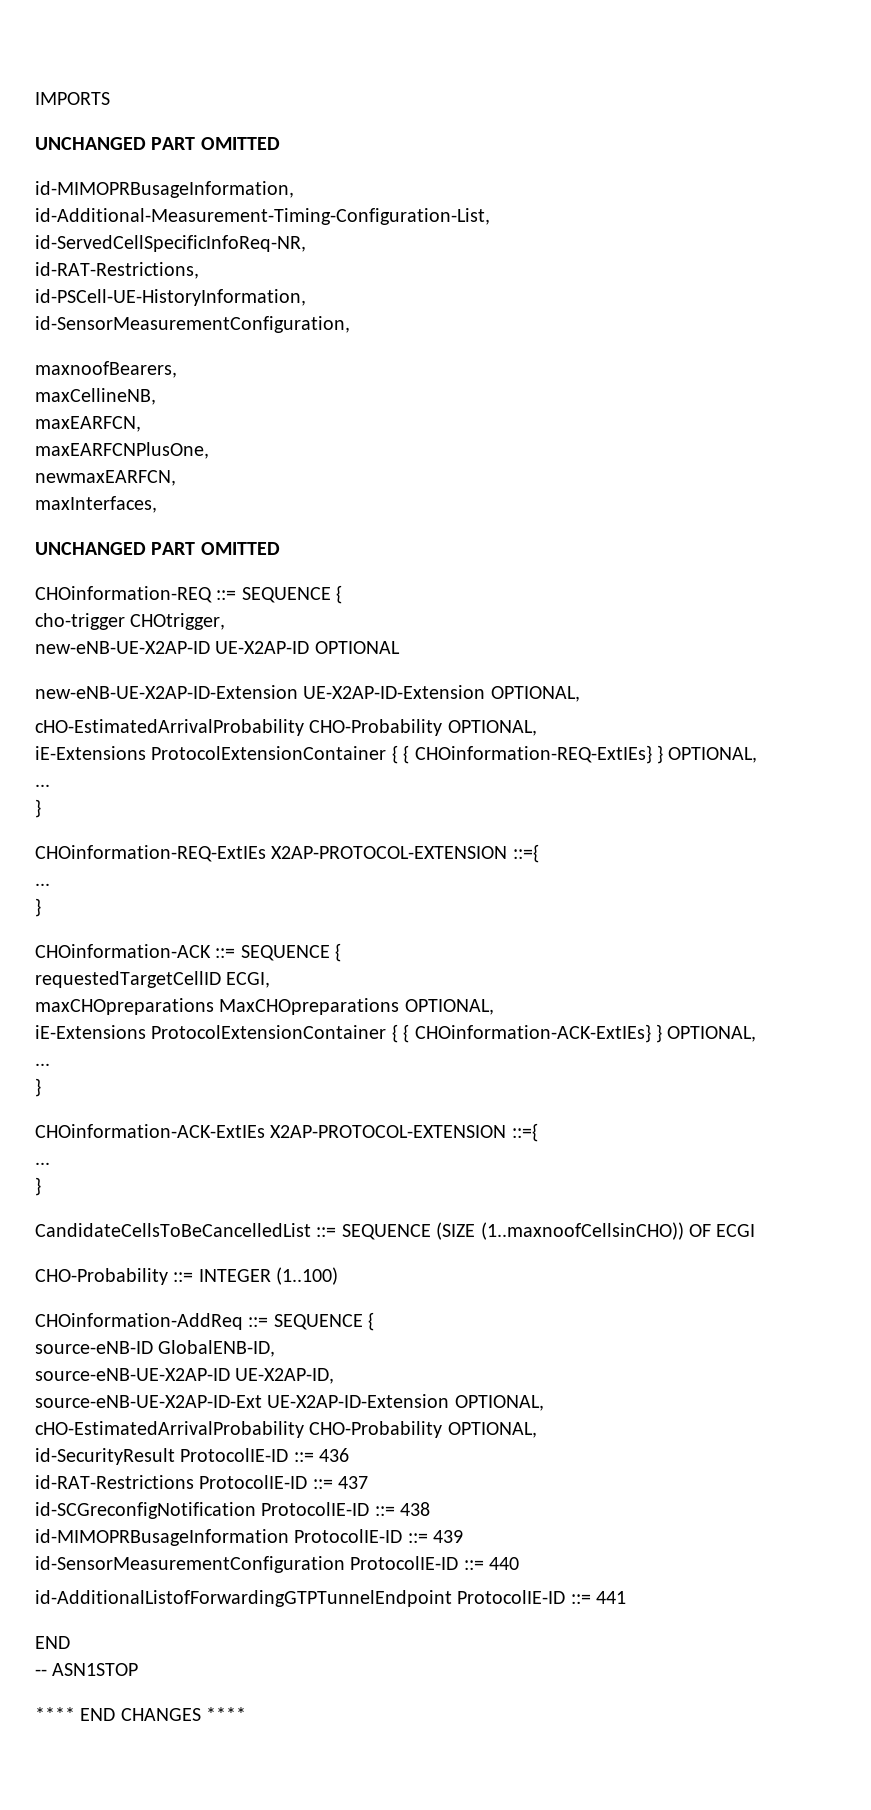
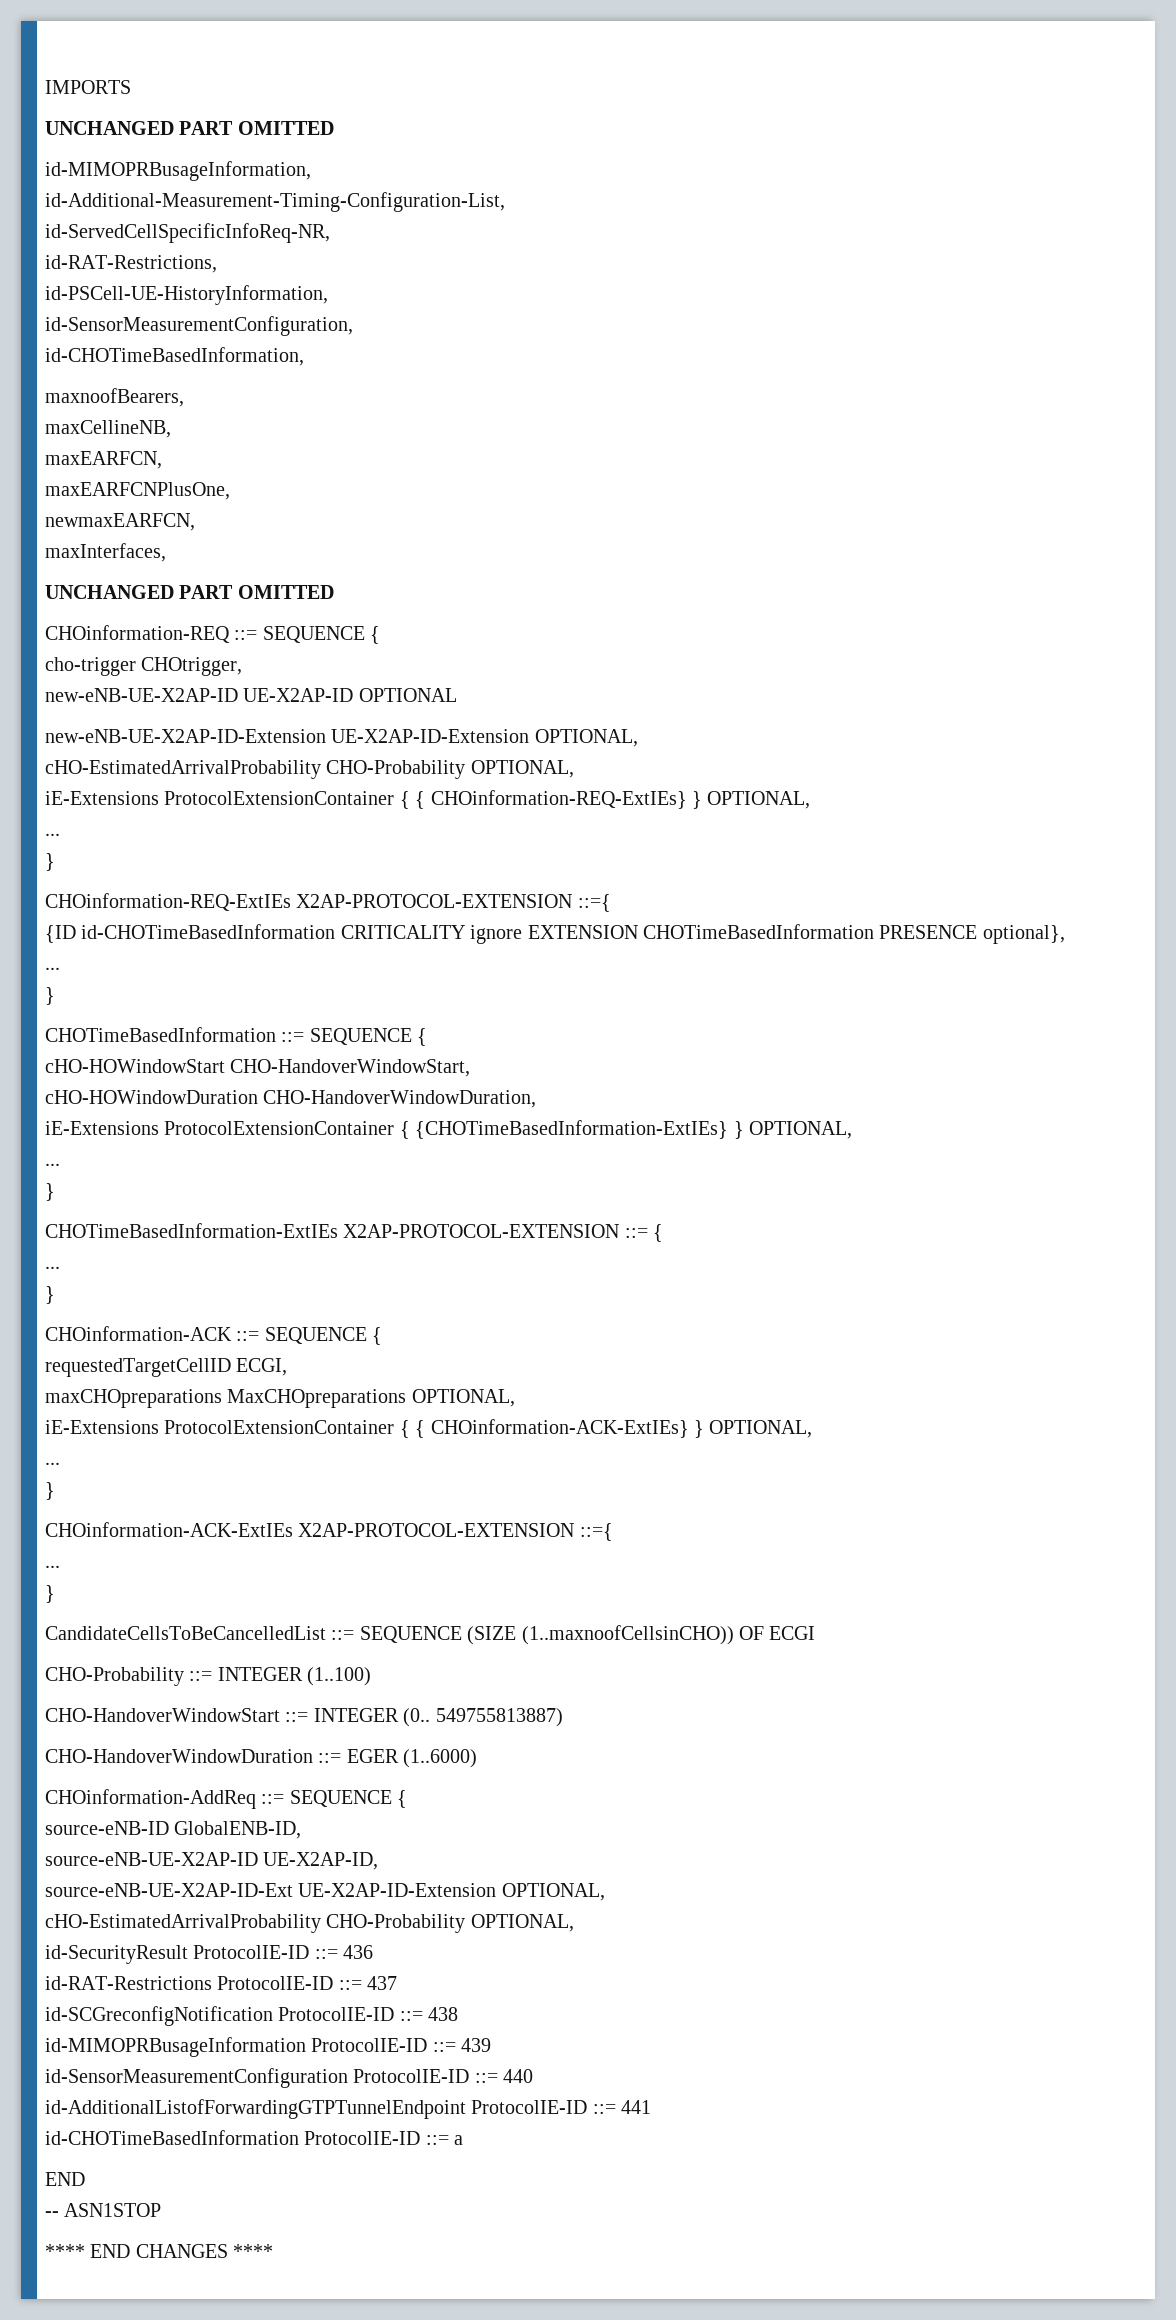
+ id-CHOTimeBasedInformation,
+ {ID id-CHOTimeBasedInformation CRITICALITY ignore EXTENSION CHOTimeBasedInformation PRESENCE optional},
+ ...
+ }
+ CHOTimeBasedInformation ::= SEQUENCE {
+ cHO-HOWindowStart CHO-HandoverWindowStart,
+ cHO-HOWindowDuration CHO-HandoverWindowDuration,
+ iE-Extensions ProtocolExtensionContainer { {CHOTimeBasedInformation-ExtIEs} } OPTIONAL,
+ ...
+ }
+ CHOTimeBasedInformation-ExtIEs X2AP-PROTOCOL-EXTENSION ::= {
+ CHO-HandoverWindowStart ::= INTEGER (0.. 549755813887)
+ CHO-HandoverWindowDuration ::= EGER (1..6000)
+ id-CHOTimeBasedInformation ProtocolIE-ID ::= a

